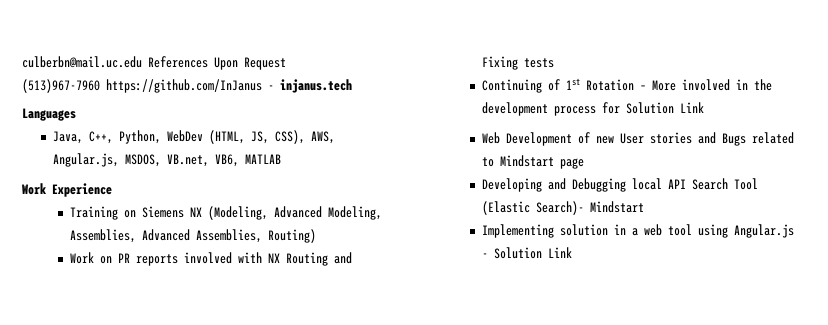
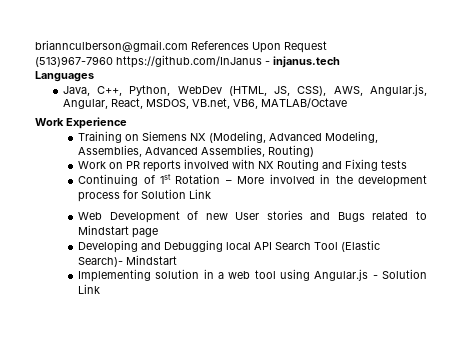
- culberbn@mail.uc.edu References Upon Request
+ briannculberson@gmail.com References Upon Request
- Java, C++, Python, WebDev (HTML, JS, CSS), AWS, Angular.js, MSDOS, VB.net, VB6, MATLAB
+ Java, C++, Python, WebDev (HTML, JS, CSS), AWS, Angular.js, Angular, React, MSDOS, VB.net, VB6, MATLAB/Octave

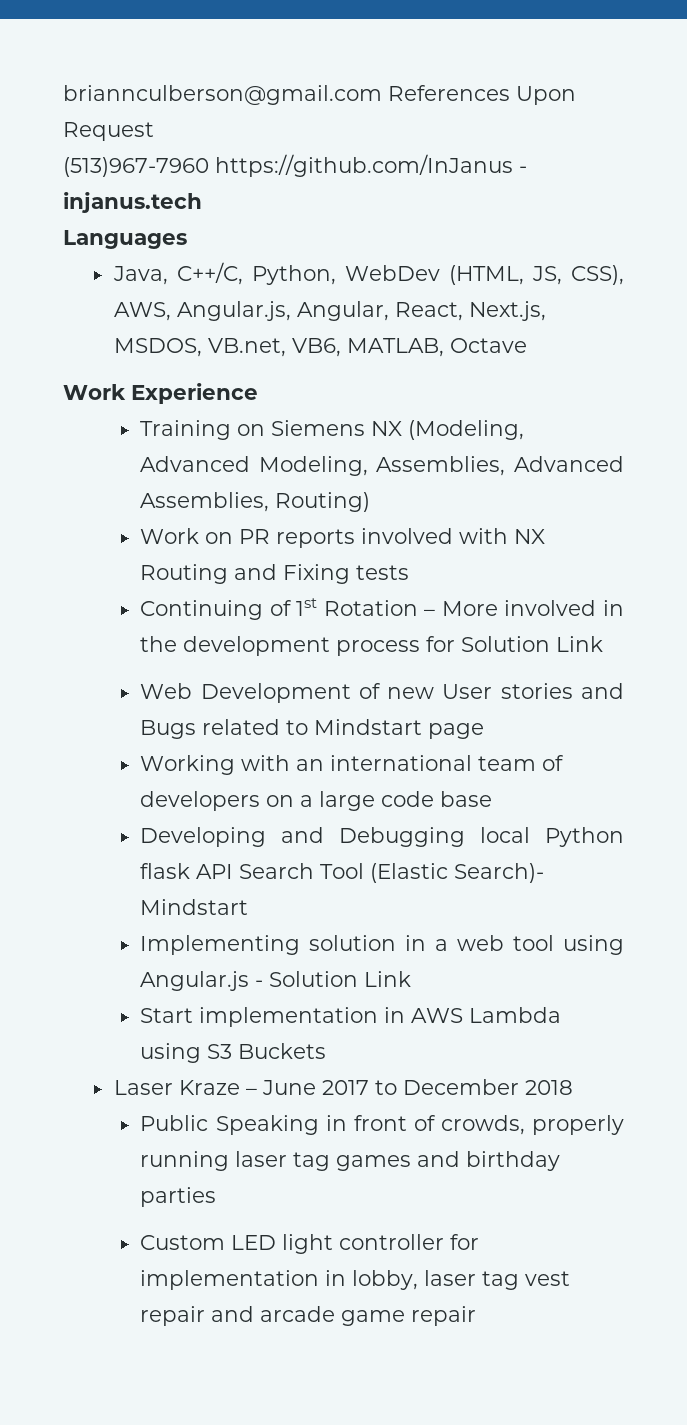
- Java, C++, Python, WebDev (HTML, JS, CSS), AWS, Angular.js, Angular, React, MSDOS, VB.net, VB6, MATLAB/Octave
+ Java, C++/C, Python, WebDev (HTML, JS, CSS), AWS, Angular.js, Angular, React, Next.js, MSDOS, VB.net, VB6, MATLAB, Octave
+ Working with an international team of developers on a large code base
- Developing and Debugging local API Search Tool (Elastic Search)- Mindstart
+ Developing and Debugging local Python flask API Search Tool (Elastic Search)- Mindstart
+ Start implementation in AWS Lambda using S3 Buckets
+ Laser Kraze – June 2017 to December 2018
+ Public Speaking in front of crowds, properly running laser tag games and birthday parties
+ Custom LED light controller for implementation in lobby, laser tag vest repair and arcade game repair

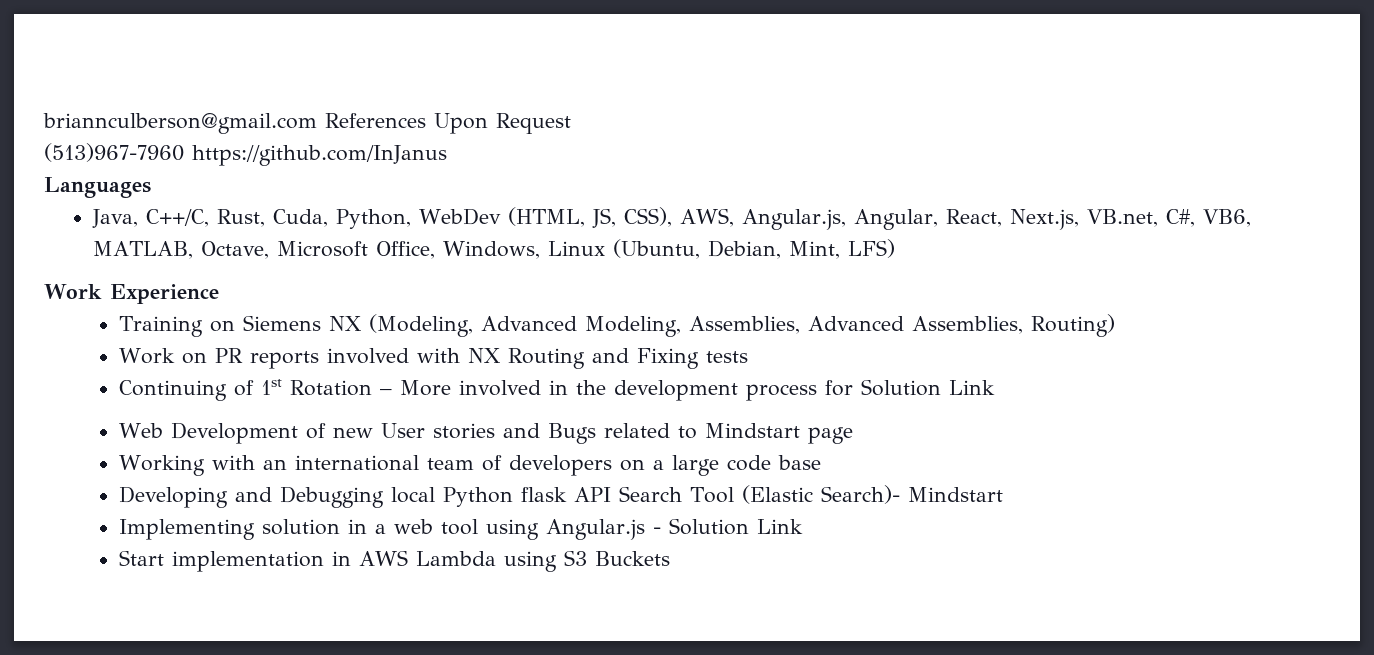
- (513)967-7960 https://github.com/InJanus - injanus.tech
+ (513)967-7960 https://github.com/InJanus
- Java, C++/C, Python, WebDev (HTML, JS, CSS), AWS, Angular.js, Angular, React, Next.js, MSDOS, VB.net, VB6, MATLAB, Octave
+ Java, C++/C, Rust, Cuda, Python, WebDev (HTML, JS, CSS), AWS, Angular.js, Angular, React, Next.js, VB.net, C#, VB6, MATLAB, Octave, Microsoft Office, Windows, Linux (Ubuntu, Debian, Mint, LFS)
- Laser Kraze – June 2017 to December 2018
- Public Speaking in front of crowds, properly running laser tag games and birthday parties
- Custom LED light controller for implementation in lobby, laser tag vest repair and arcade game repair

